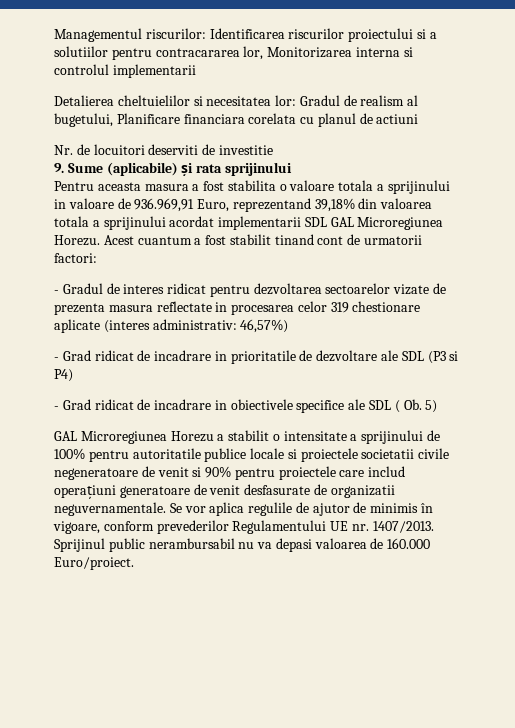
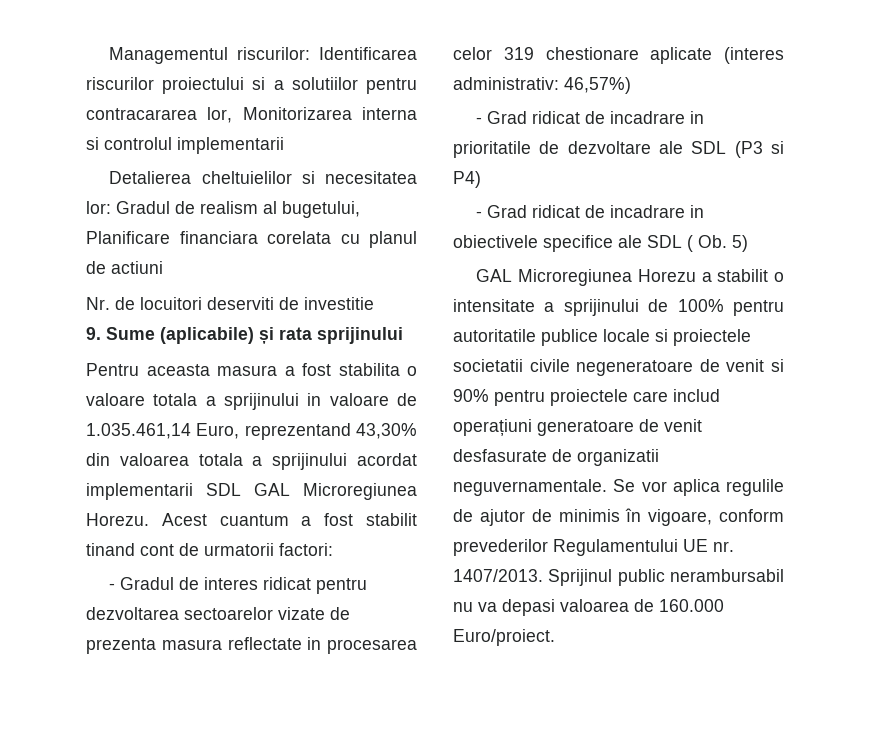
- Pentru aceasta masura a fost stabilita o valoare totala a sprijinului in valoare de 936.969,91 Euro, reprezentand 39,18% din valoarea totala a sprijinului acordat implementarii SDL GAL Microregiunea Horezu.
+ Pentru aceasta masura a fost stabilita o valoare totala a sprijinului in valoare de 1.035.461,14 Euro, reprezentand 43,30% din valoarea totala a sprijinului acordat implementarii SDL GAL Microregiunea Horezu.

